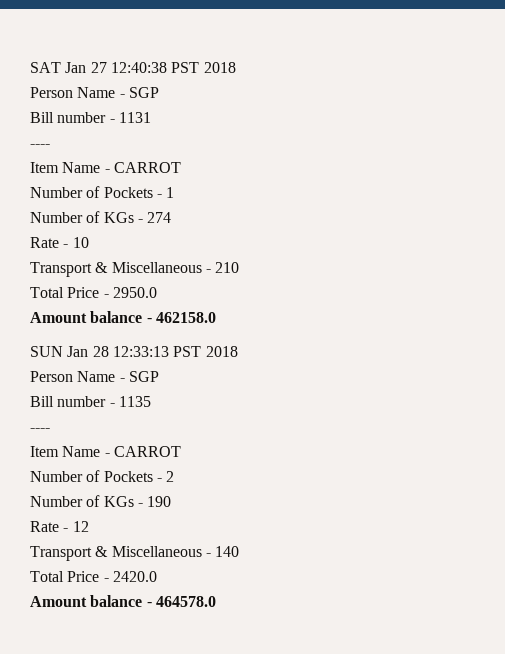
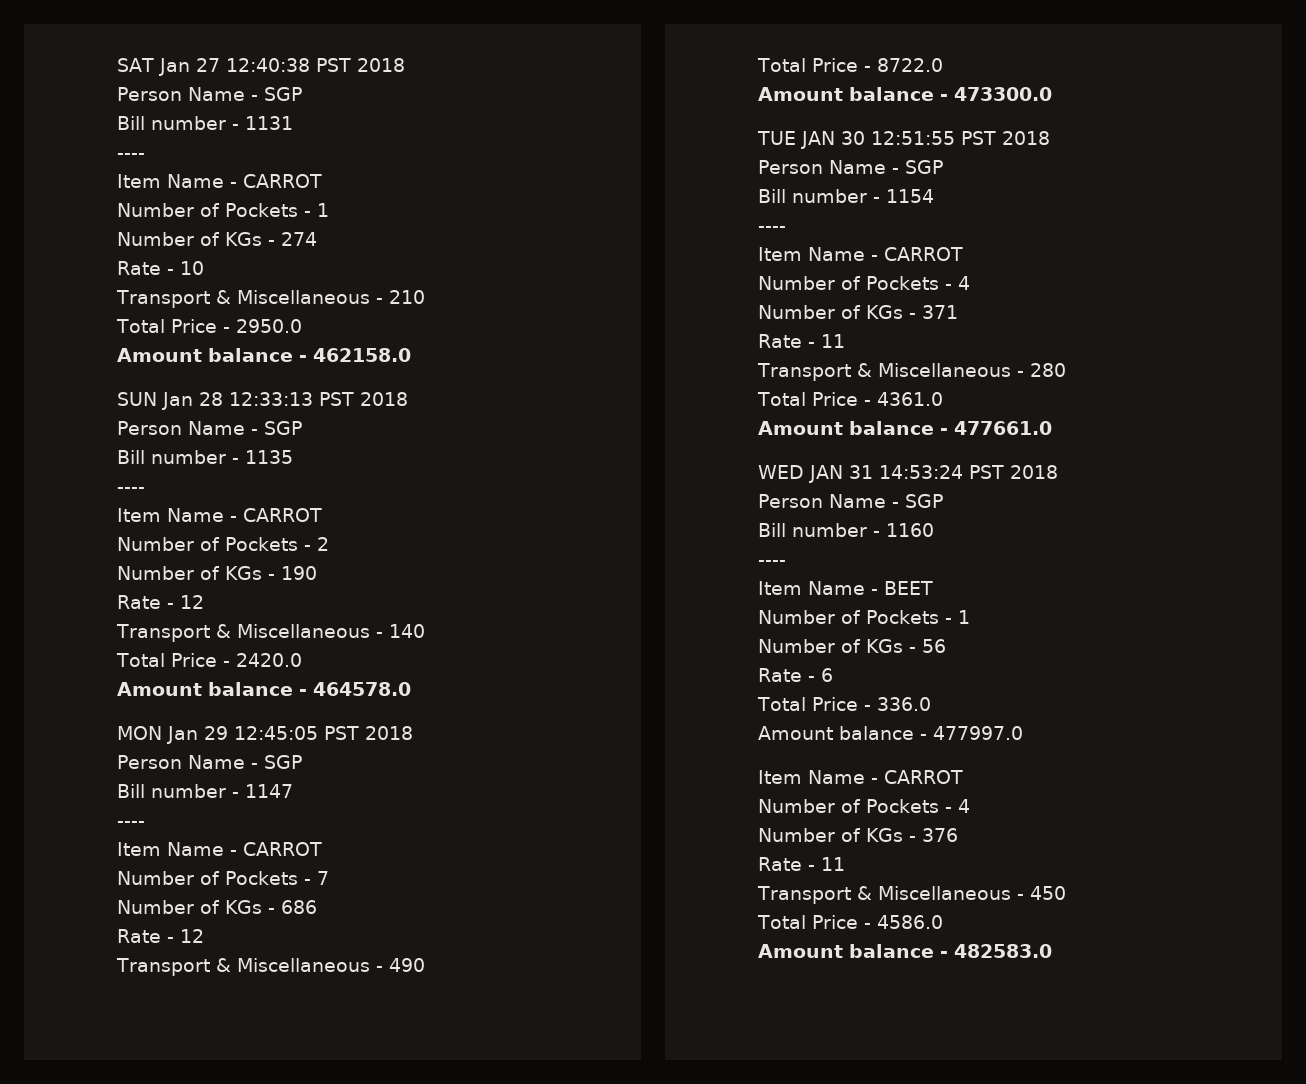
+ MON Jan 29 12:45:05 PST 2018
+ Person Name - SGP
+ Bill number - 1147
+ ----
+ Item Name - CARROT
+ Number of Pockets - 7
+ Number of KGs - 686
+ Rate - 12
+ Transport & Miscellaneous - 490
+ Total Price - 8722.0
+ Amount balance - 473300.0
+ TUE JAN 30 12:51:55 PST 2018
+ Person Name - SGP
+ Bill number - 1154
+ ----
+ Item Name - CARROT
+ Number of Pockets - 4
+ Number of KGs - 371
+ Rate - 11
+ Transport & Miscellaneous - 280
+ Total Price - 4361.0
+ Amount balance - 477661.0
+ WED JAN 31 14:53:24 PST 2018
+ Person Name - SGP
+ Bill number - 1160
+ ----
+ Item Name - BEET
+ Number of Pockets - 1
+ Number of KGs - 56
+ Rate - 6
+ Total Price - 336.0
+ Amount balance - 477997.0
+ Item Name - CARROT
+ Number of Pockets - 4
+ Number of KGs - 376
+ Rate - 11
+ Transport & Miscellaneous - 450
+ Total Price - 4586.0
+ Amount balance - 482583.0

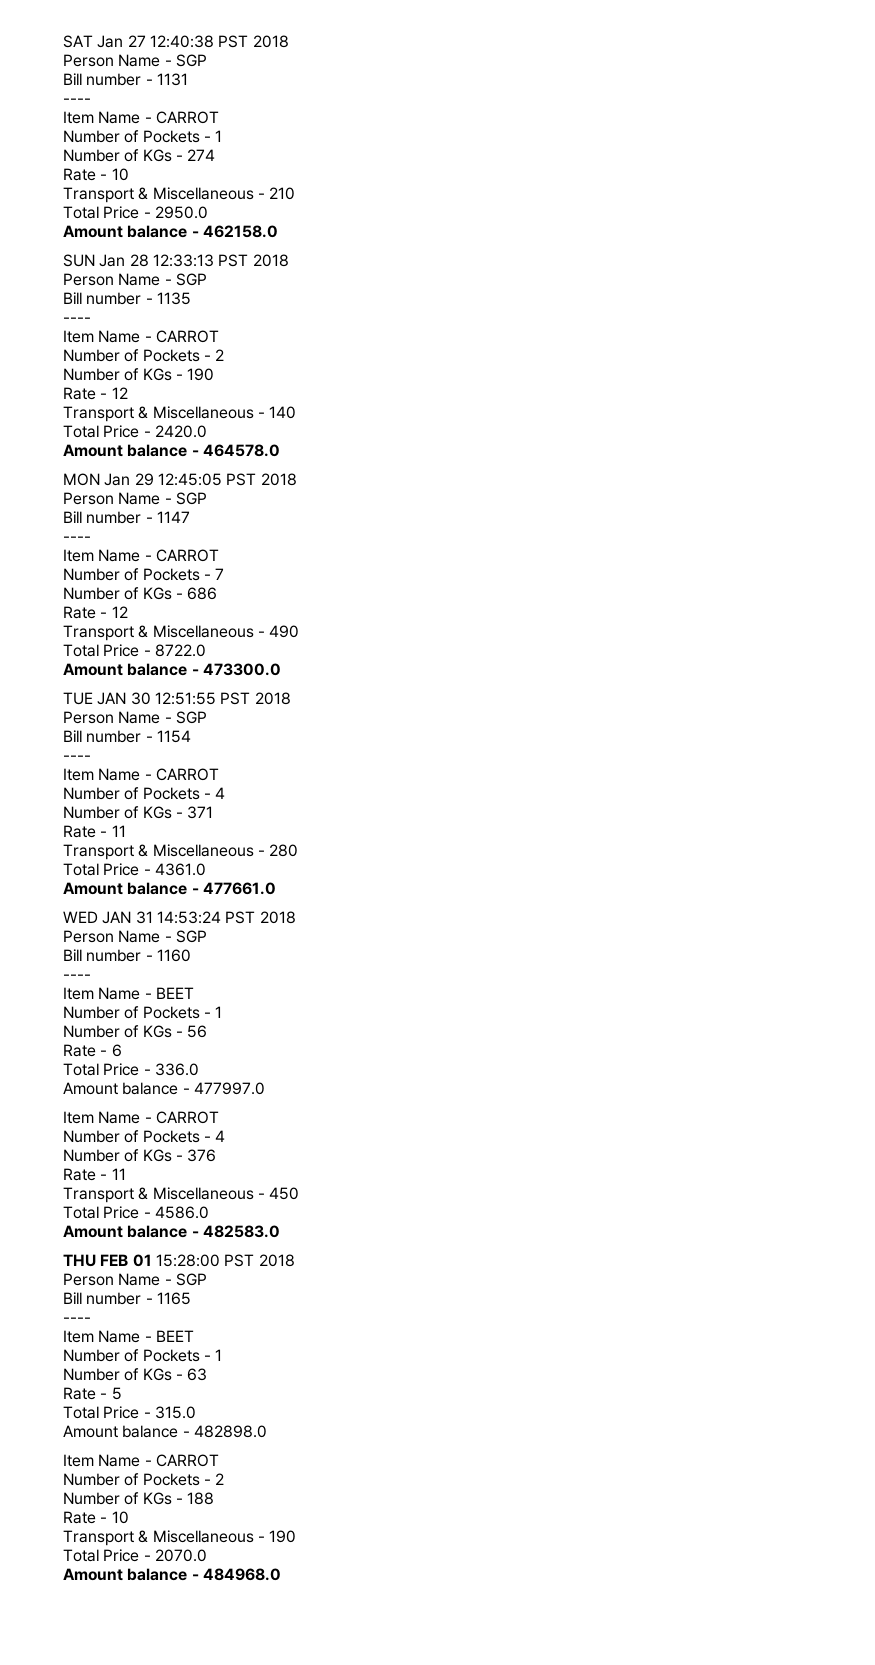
+ THU FEB 01 15:28:00 PST 2018
+ Person Name - SGP
+ Bill number - 1165
+ ----
+ Item Name - BEET
+ Number of Pockets - 1
+ Number of KGs - 63
+ Rate - 5
+ Total Price - 315.0
+ Amount balance - 482898.0
+ Item Name - CARROT
+ Number of Pockets - 2
+ Number of KGs - 188
+ Rate - 10
+ Transport & Miscellaneous - 190
+ Total Price - 2070.0
+ Amount balance - 484968.0

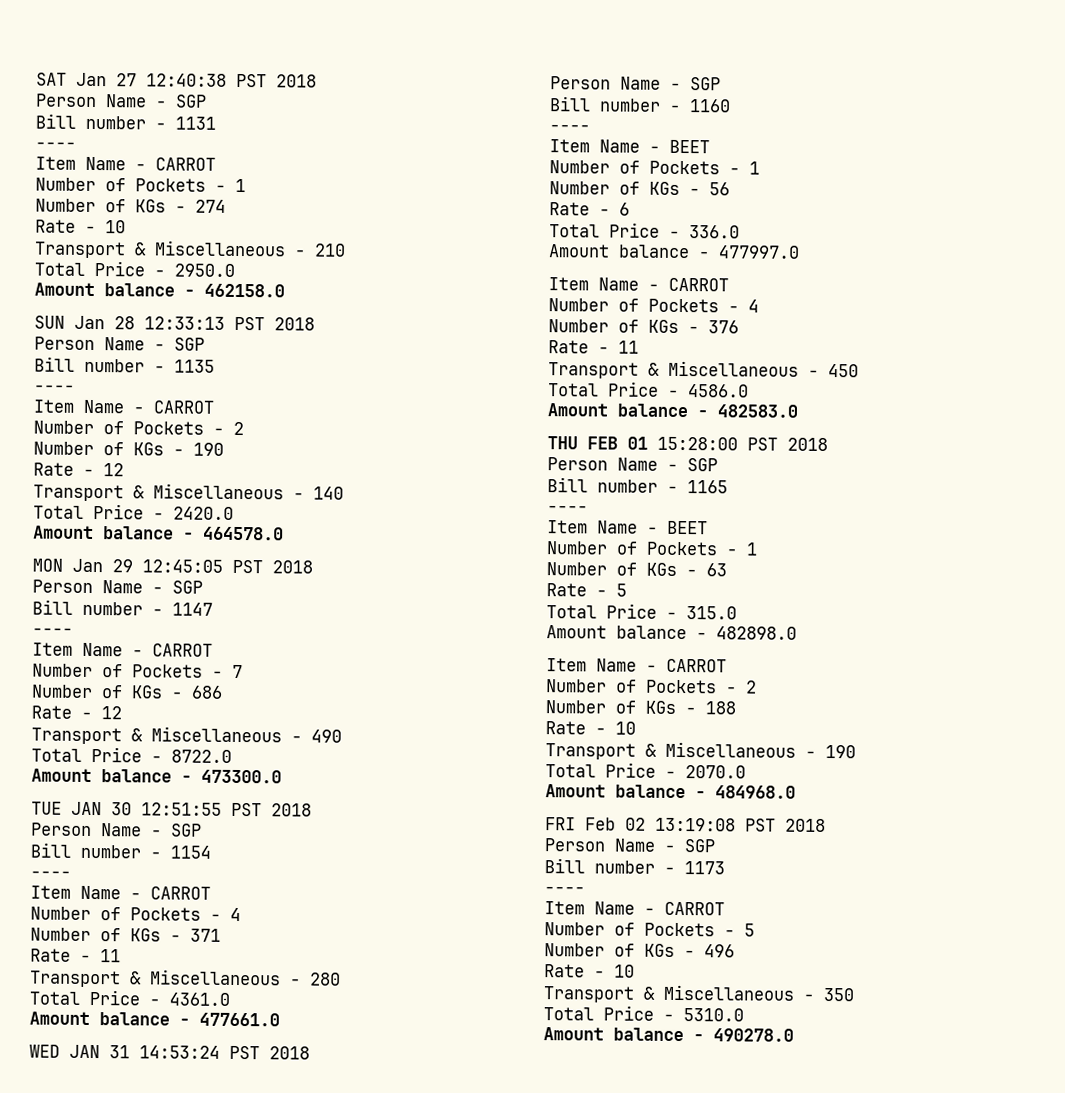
+ FRI Feb 02 13:19:08 PST 2018
+ Person Name - SGP
+ Bill number - 1173
+ ----
+ Item Name - CARROT
+ Number of Pockets - 5
+ Number of KGs - 496
+ Rate - 10
+ Transport & Miscellaneous - 350
+ Total Price - 5310.0
+ Amount balance - 490278.0

